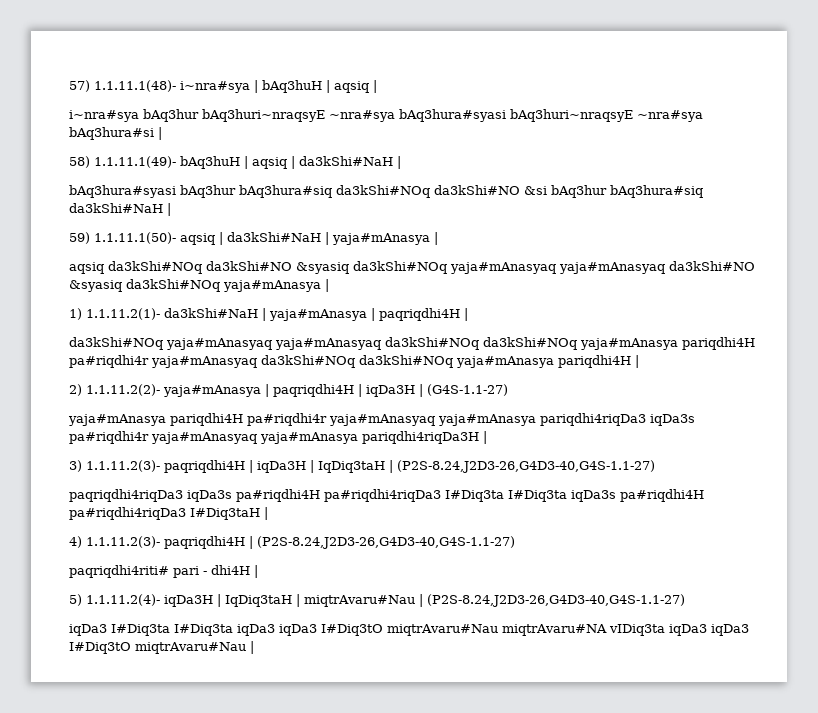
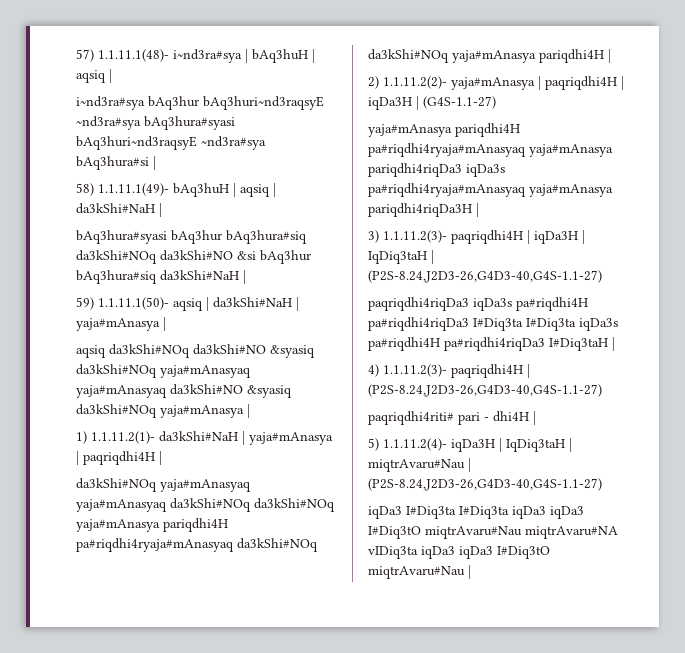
- 57) 1.1.11.1(48)- i~nra#sya | bAq3huH | aqsiq |
+ 57) 1.1.11.1(48)- i~nd3ra#sya | bAq3huH | aqsiq |
- i~nra#sya bAq3hur bAq3huri~nraqsyE ~nra#sya bAq3hura#syasi bAq3huri~nraqsyE ~nra#sya bAq3hura#si |
+ i~nd3ra#sya bAq3hur bAq3huri~nd3raqsyE ~nd3ra#sya bAq3hura#syasi bAq3huri~nd3raqsyE ~nd3ra#sya bAq3hura#si |
- da3kShi#NOq yaja#mAnasyaq yaja#mAnasyaq da3kShi#NOq da3kShi#NOq yaja#mAnasya pariqdhi4H pa#riqdhi4r yaja#mAnasyaq da3kShi#NOq da3kShi#NOq yaja#mAnasya pariqdhi4H |
+ da3kShi#NOq yaja#mAnasyaq yaja#mAnasyaq da3kShi#NOq da3kShi#NOq yaja#mAnasya pariqdhi4H pa#riqdhi4ryaja#mAnasyaq da3kShi#NOq da3kShi#NOq yaja#mAnasya pariqdhi4H |
- yaja#mAnasya pariqdhi4H pa#riqdhi4r yaja#mAnasyaq yaja#mAnasya pariqdhi4riqDa3 iqDa3s pa#riqdhi4r yaja#mAnasyaq yaja#mAnasya pariqdhi4riqDa3H |
+ yaja#mAnasya pariqdhi4H pa#riqdhi4ryaja#mAnasyaq yaja#mAnasya pariqdhi4riqDa3 iqDa3s pa#riqdhi4ryaja#mAnasyaq yaja#mAnasya pariqdhi4riqDa3H |

